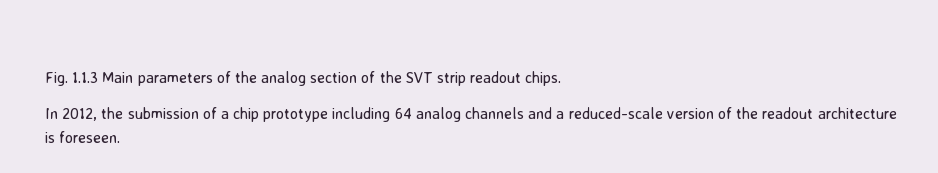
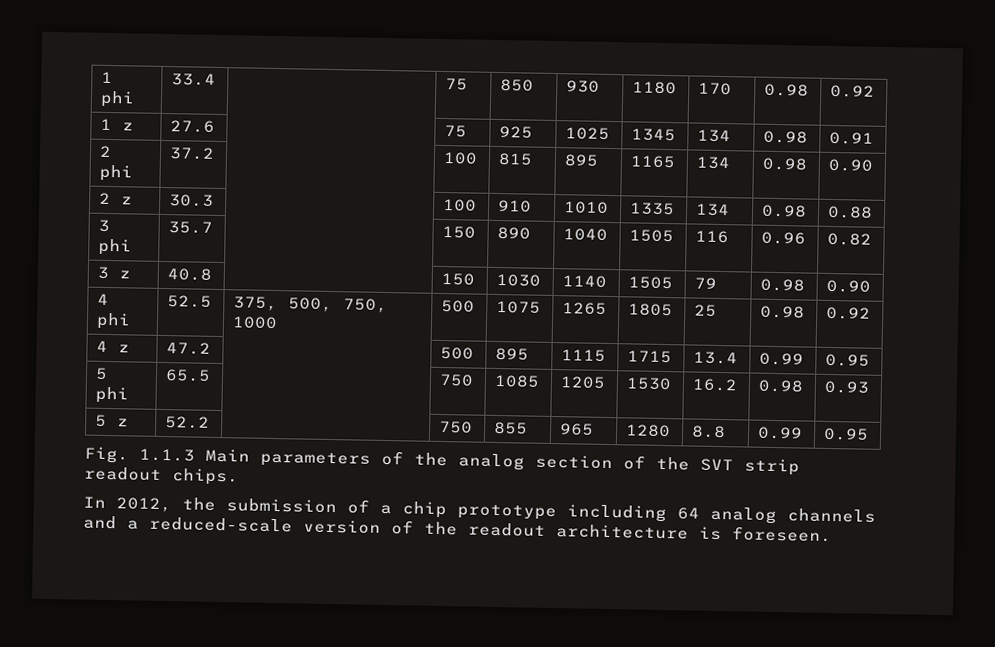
+ 1 phi | 33.4 | | 75 | 850 | 930 | 1180 | 170 | 0.98 | 0.92
+ 1 z | 27.6 | | 75 | 925 | 1025 | 1345 | 134 | 0.98 | 0.91
+ 2 phi | 37.2 | | 100 | 815 | 895 | 1165 | 134 | 0.98 | 0.90
+ 2 z | 30.3 | | 100 | 910 | 1010 | 1335 | 134 | 0.98 | 0.88
+ 3 phi | 35.7 | | 150 | 890 | 1040 | 1505 | 116 | 0.96 | 0.82
+ 3 z | 40.8 | | 150 | 1030 | 1140 | 1505 | 79 | 0.98 | 0.90
+ 4 phi | 52.5 | 375, 500, 750, 1000 | 500 | 1075 | 1265 | 1805 | 25 | 0.98 | 0.92
+ 4 z | 47.2 | | 500 | 895 | 1115 | 1715 | 13.4 | 0.99 | 0.95
+ 5 phi | 65.5 | | 750 | 1085 | 1205 | 1530 | 16.2 | 0.98 | 0.93
+ 5 z | 52.2 | | 750 | 855 | 965 | 1280 | 8.8 | 0.99 | 0.95

